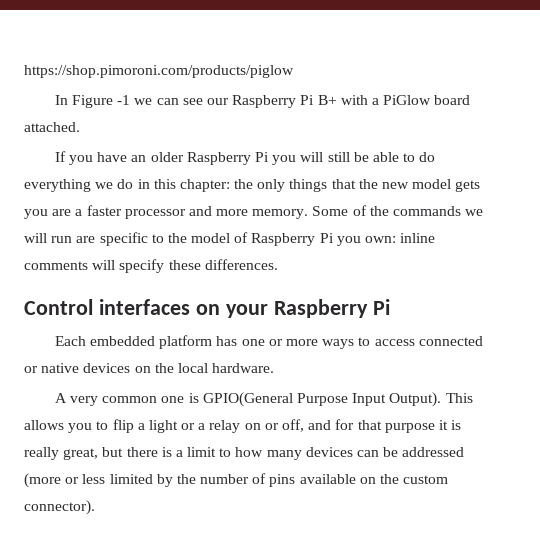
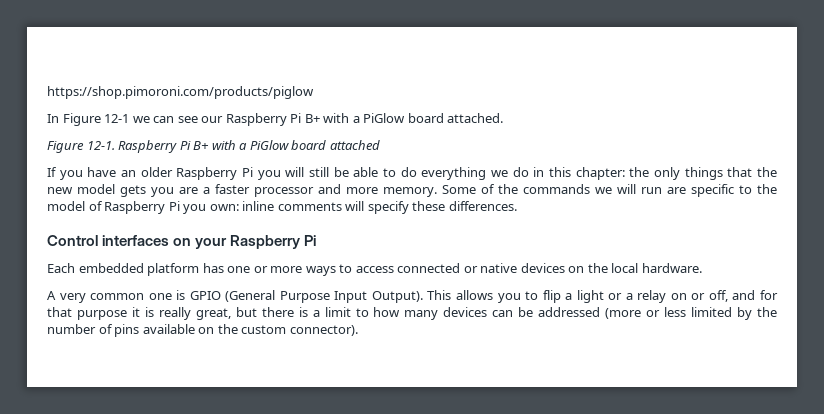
- In Figure -1 we can see our Raspberry Pi B+ with a PiGlow board attached.
+ In Figure 12-1 we can see our Raspberry Pi B+ with a PiGlow board attached.
+ Figure 12-1. Raspberry Pi B+ with a PiGlow board attached
- A very common one is GPIO(General Purpose Input Output).
+ A very common one is GPIO (General Purpose Input Output).

